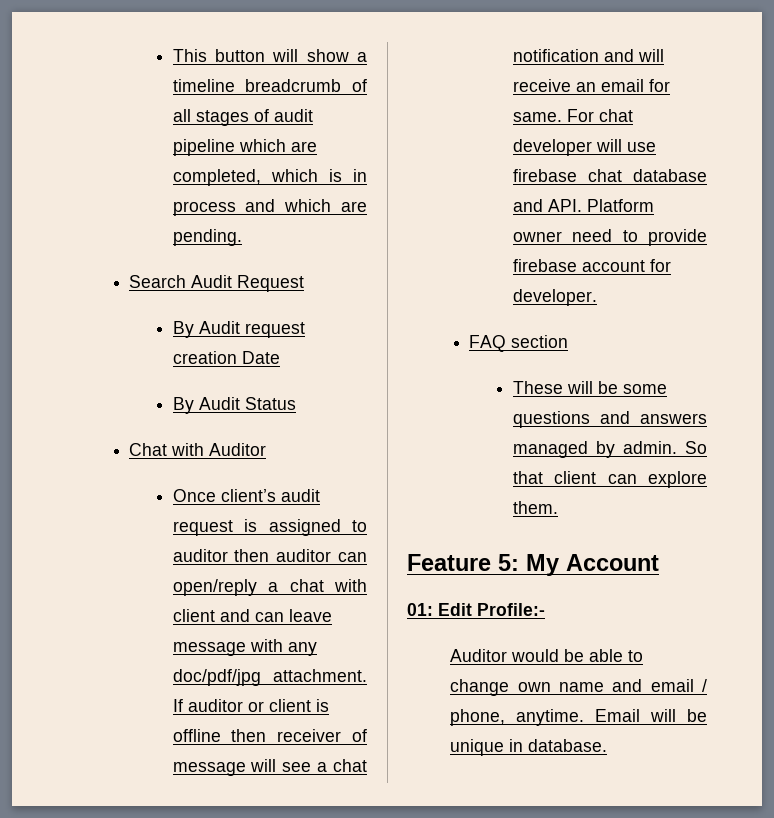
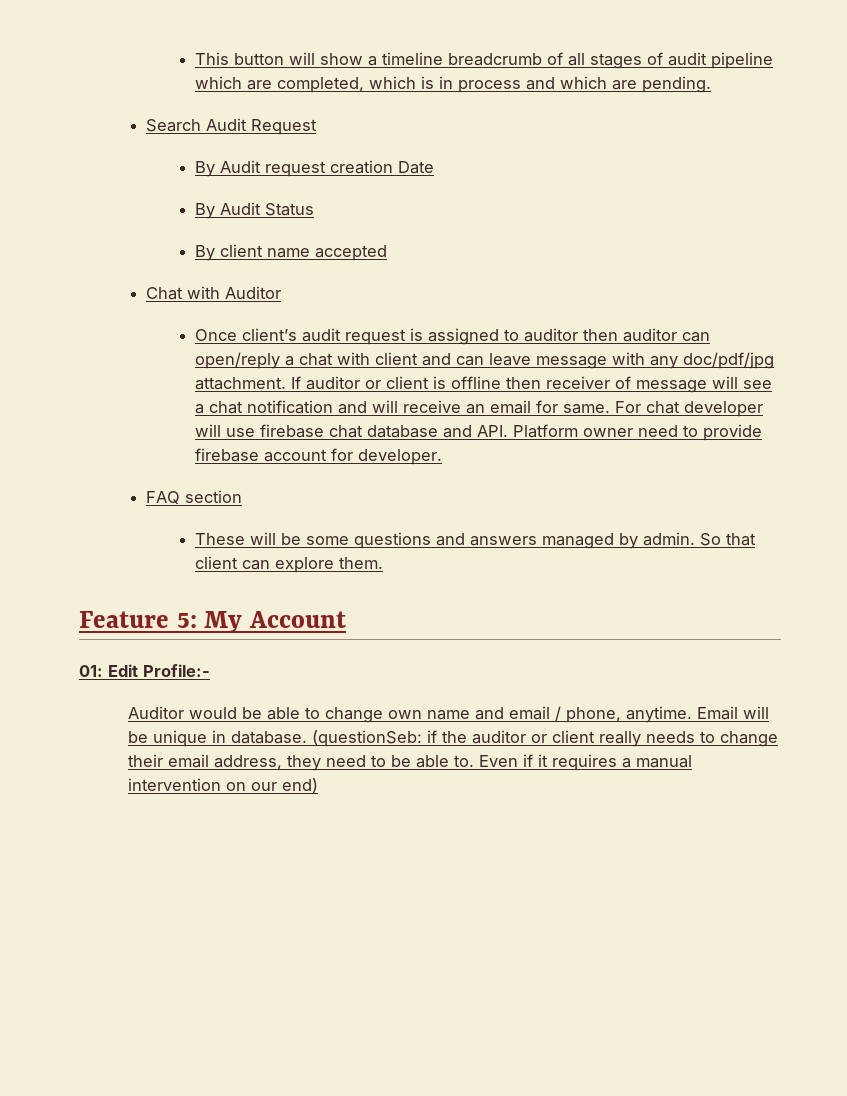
+ By client name accepted
+ (questionSeb: if the auditor or client really needs to change their email address, they need to be able to. Even if it requires a manual intervention on our end)

